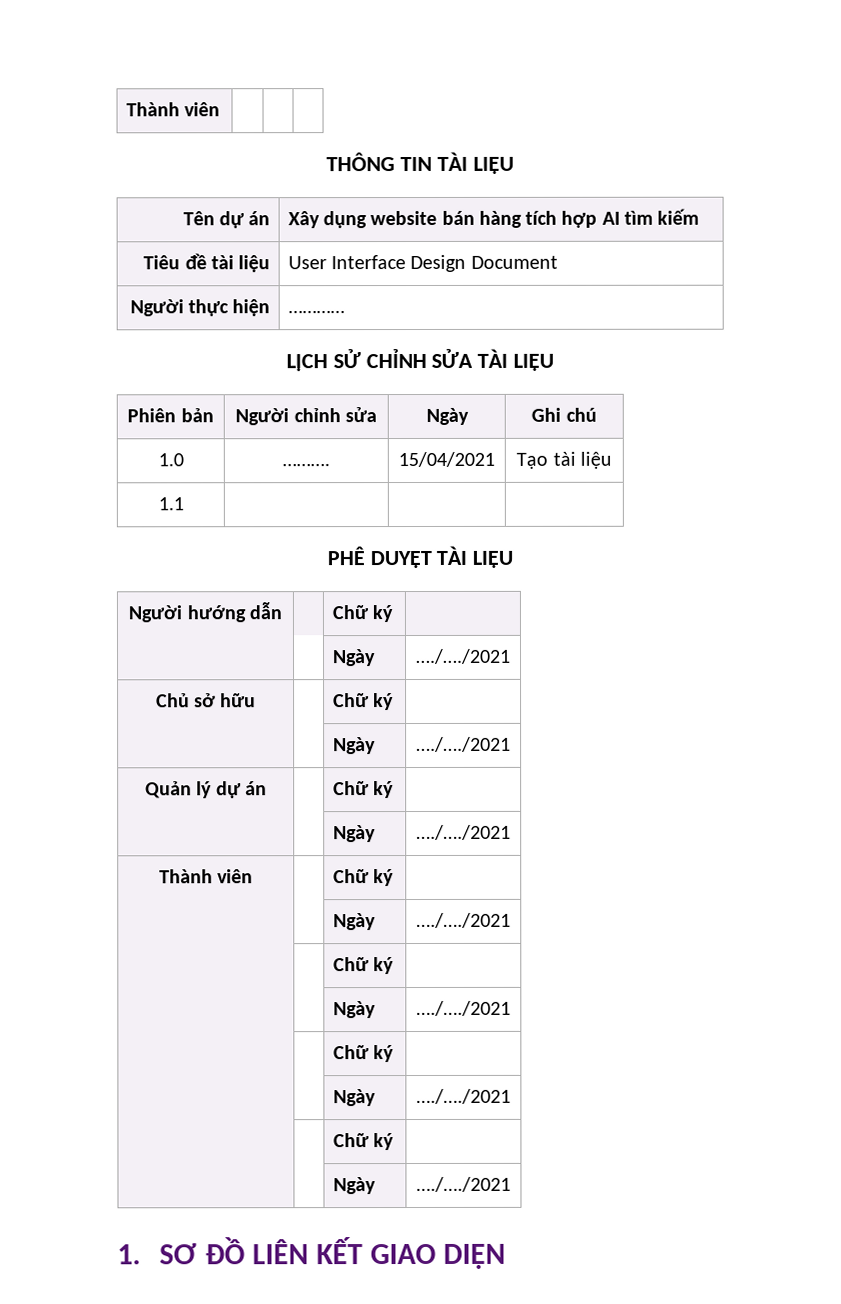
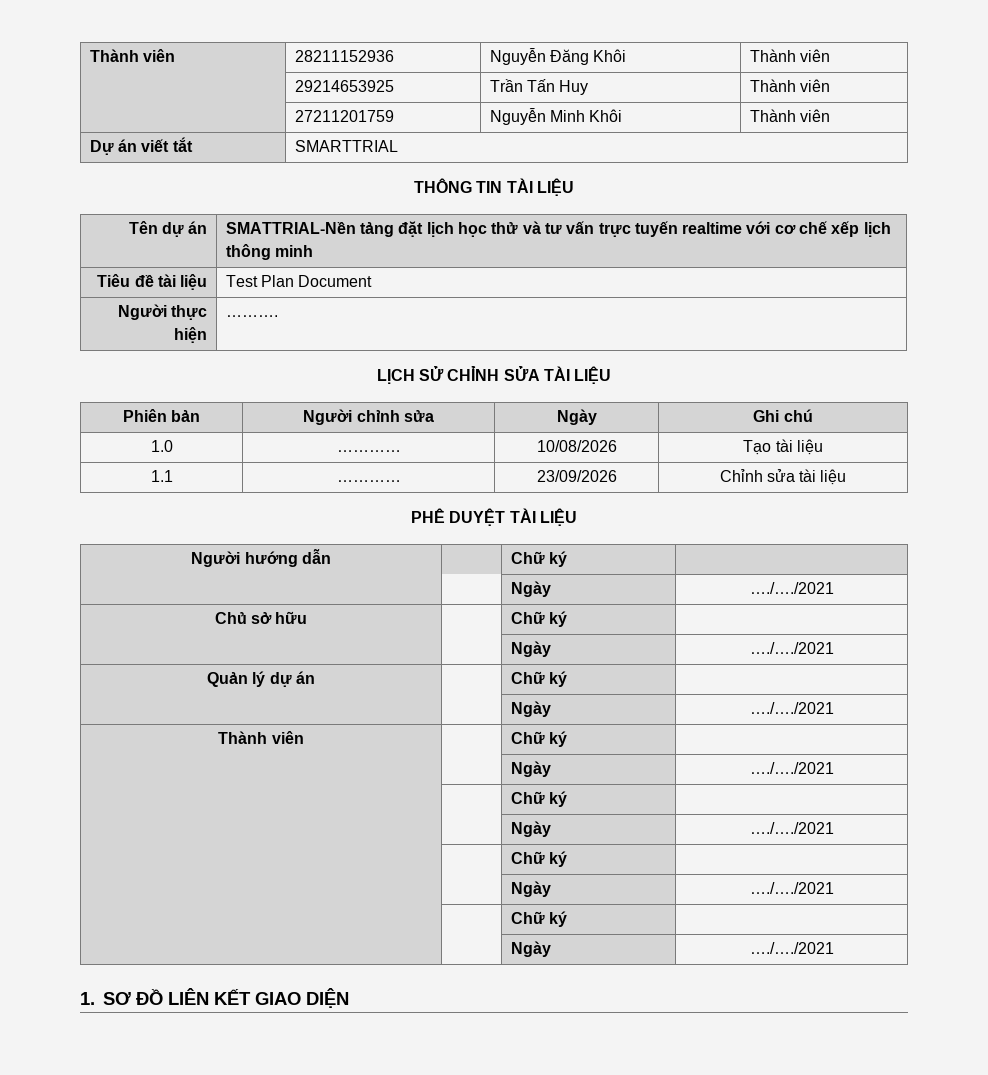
- Thành viên | | |
+ Thành viên | 28211152936 | Nguyễn Đăng Khôi | Thành viên
+ | 29214653925 | Trần Tấn Huy | Thành viên
+ | 27211201759 | Nguyễn Minh Khôi | Thành viên
+ Dự án viết tắt | SMARTTRIAL
- Tên dự án | Xây dụng website bán hàng tích hợp AI tìm kiếm
+ Tên dự án | SMATTRIAL-Nền tảng đặt lịch học thử và tư vấn trực tuyến realtime với cơ chế xếp lịch thông minh
- Tiêu đề tài liệu | User Interface Design Document
+ Tiêu đề tài liệu | Test Plan Document
- Người thực hiện | …………
+ Người thực hiện | ……….
- 1.0 | ………. | 15/04/2021 | Tạo tài liệu
+ 1.0 | ………… | 10/08/2026 | Tạo tài liệu
- 1.1 | | |
+ 1.1 | ………… | 23/09/2026 | Chỉnh sửa tài liệu

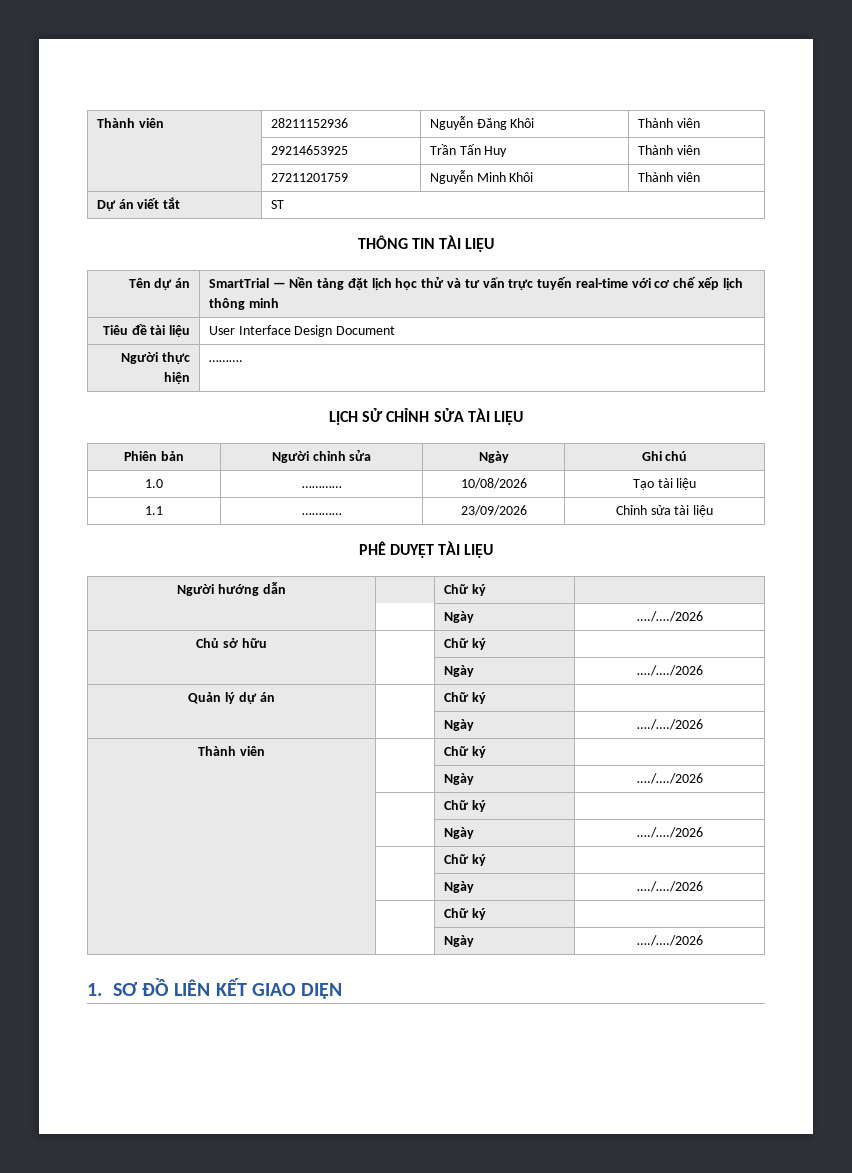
- Dự án viết tắt | SMARTTRIAL
+ Dự án viết tắt | ST
- Tên dự án | SMATTRIAL-Nền tảng đặt lịch học thử và tư vấn trực tuyến realtime với cơ chế xếp lịch thông minh
+ Tên dự án | SmartTrial — Nền tảng đặt lịch học thử và tư vấn trực tuyến real-time với cơ chế xếp lịch thông minh
- Tiêu đề tài liệu | Test Plan Document
+ Tiêu đề tài liệu | User Interface Design Document
  Người hướng dẫn | | Chữ ký |
- | | Ngày | …./…./2021
+ | | Ngày | …./…./2026
  Chủ sở hữu | | Chữ ký |
- | | Ngày | …./…./2021
+ | | Ngày | …./…./2026
  Quản lý dự án | | Chữ ký |
- | | Ngày | …./…./2021
+ | | Ngày | …./…./2026
  Thành viên | | Chữ ký |
- | | Ngày | …./…./2021
+ | | Ngày | …./…./2026
  | | Chữ ký |
- | | Ngày | …./…./2021
+ | | Ngày | …./…./2026
  | | Chữ ký |
- | | Ngày | …./…./2021
+ | | Ngày | …./…./2026
  | | Chữ ký |
- | | Ngày | …./…./2021
+ | | Ngày | …./…./2026

